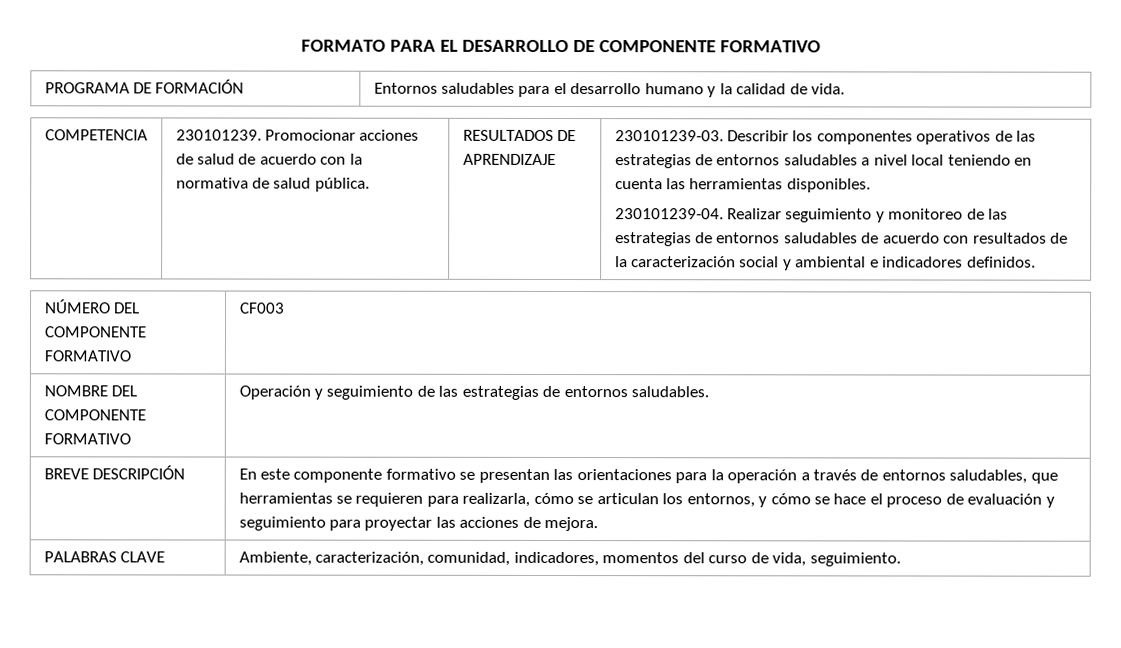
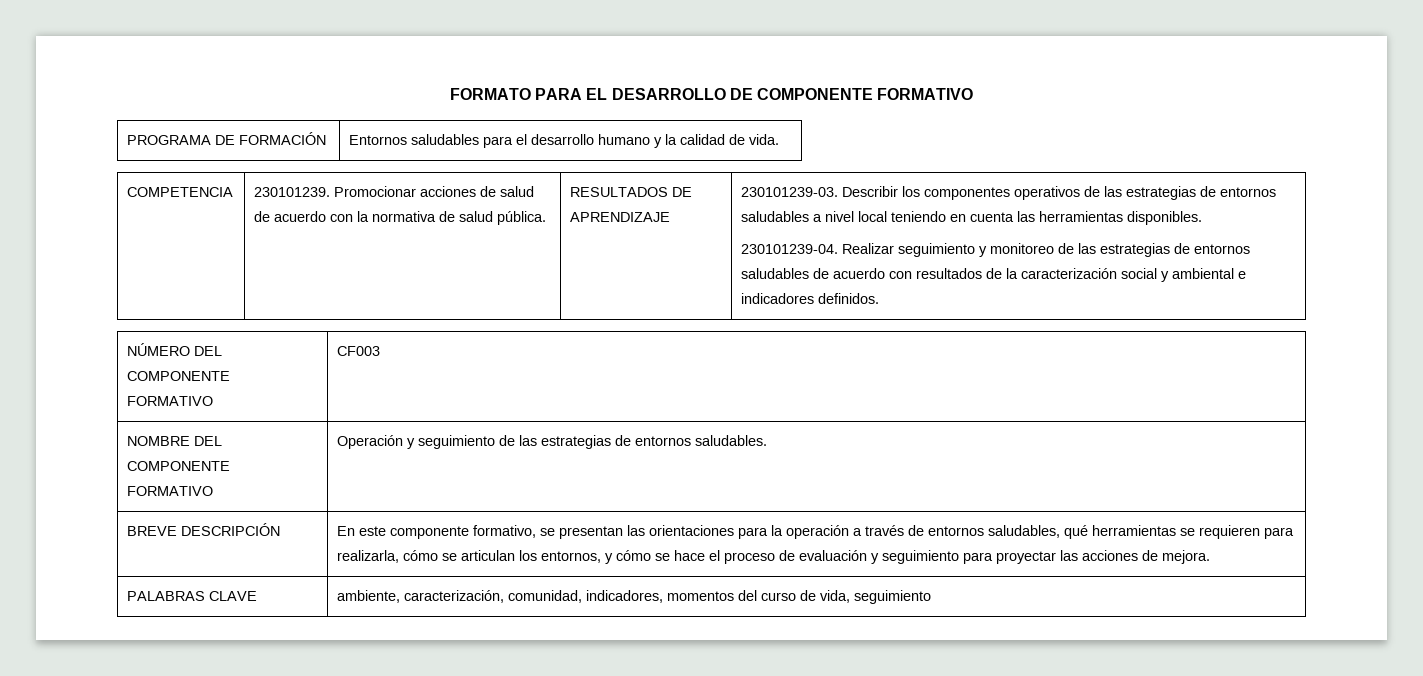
- En este componente formativo se presentan las orientaciones para la operación a través de entornos saludables, que herramientas se requieren para realizarla, cómo se articulan los entornos, y cómo se hace el proceso de evaluación y seguimiento para proyectar las acciones de mejora.
+ En este componente formativo, se presentan las orientaciones para la operación a través de entornos saludables, qué herramientas se requieren para realizarla, cómo se articulan los entornos, y cómo se hace el proceso de evaluación y seguimiento para proyectar las acciones de mejora.
- PALABRAS CLAVE | Ambiente, caracterización, comunidad, indicadores, momentos del curso de vida, seguimiento.
+ PALABRAS CLAVE | ambiente, caracterización, comunidad, indicadores, momentos del curso de vida, seguimiento

